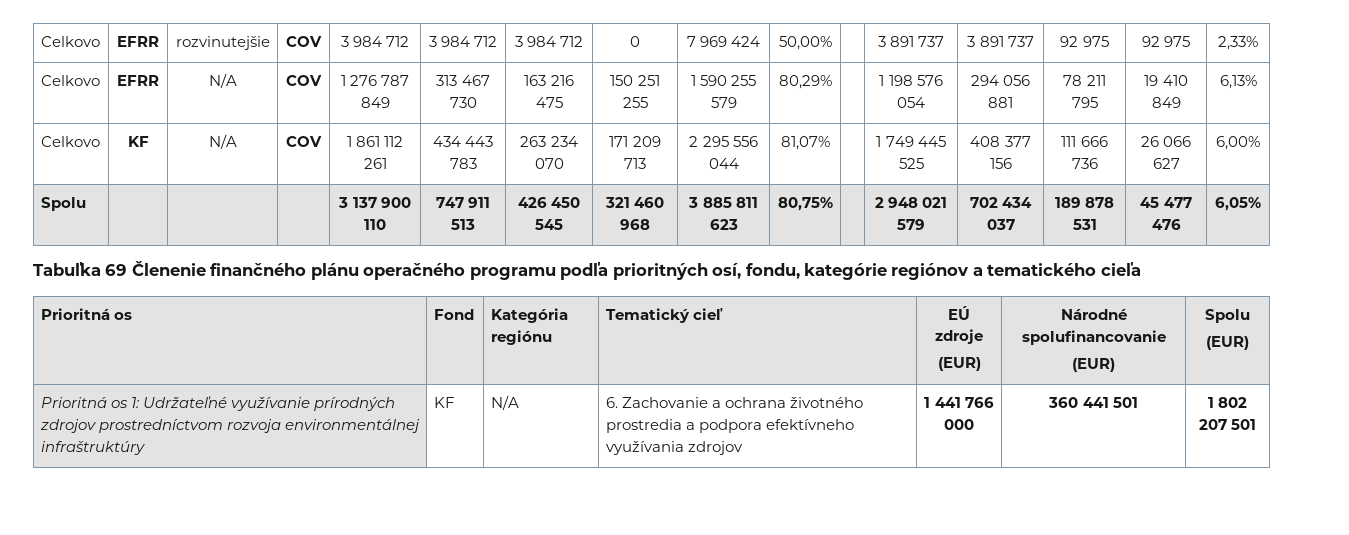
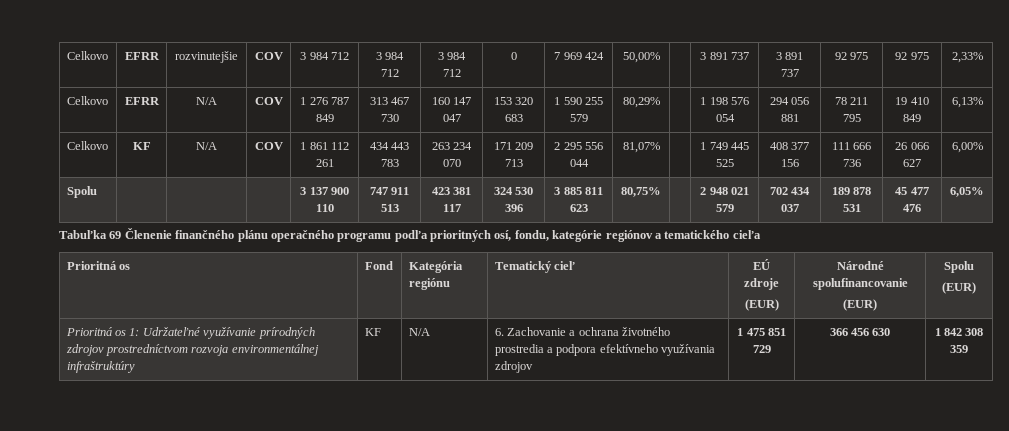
- Celkovo | EFRR | N/A | COV | 1 276 787 849 | 313 467 730 | 163 216 475 | 150 251 255 | 1 590 255 579 | 80,29% | | 1 198 576 054 | 294 056 881 | 78 211 795 | 19 410 849 | 6,13%
+ Celkovo | EFRR | N/A | COV | 1 276 787 849 | 313 467 730 | 160 147 047 | 153 320 683 | 1 590 255 579 | 80,29% | | 1 198 576 054 | 294 056 881 | 78 211 795 | 19 410 849 | 6,13%
- Spolu | | | | 3 137 900 110 | 747 911 513 | 426 450 545 | 321 460 968 | 3 885 811 623 | 80,75% | | 2 948 021 579 | 702 434 037 | 189 878 531 | 45 477 476 | 6,05%
+ Spolu | | | | 3 137 900 110 | 747 911 513 | 423 381 117 | 324 530 396 | 3 885 811 623 | 80,75% | | 2 948 021 579 | 702 434 037 | 189 878 531 | 45 477 476 | 6,05%
- Prioritná os 1: Udržateľné využívanie prírodných zdrojov prostredníctvom rozvoja environmentálnej infraštruktúry | KF | N/A | 6. Zachovanie a ochrana životného prostredia a podpora efektívneho využívania zdrojov | 1 441 766 000 | 360 441 501 | 1 802 207 501
+ Prioritná os 1: Udržateľné využívanie prírodných zdrojov prostredníctvom rozvoja environmentálnej infraštruktúry | KF | N/A | 6. Zachovanie a ochrana životného prostredia a podpora efektívneho využívania zdrojov | 1 475 851 729 | 366 456 630 | 1 842 308 359

